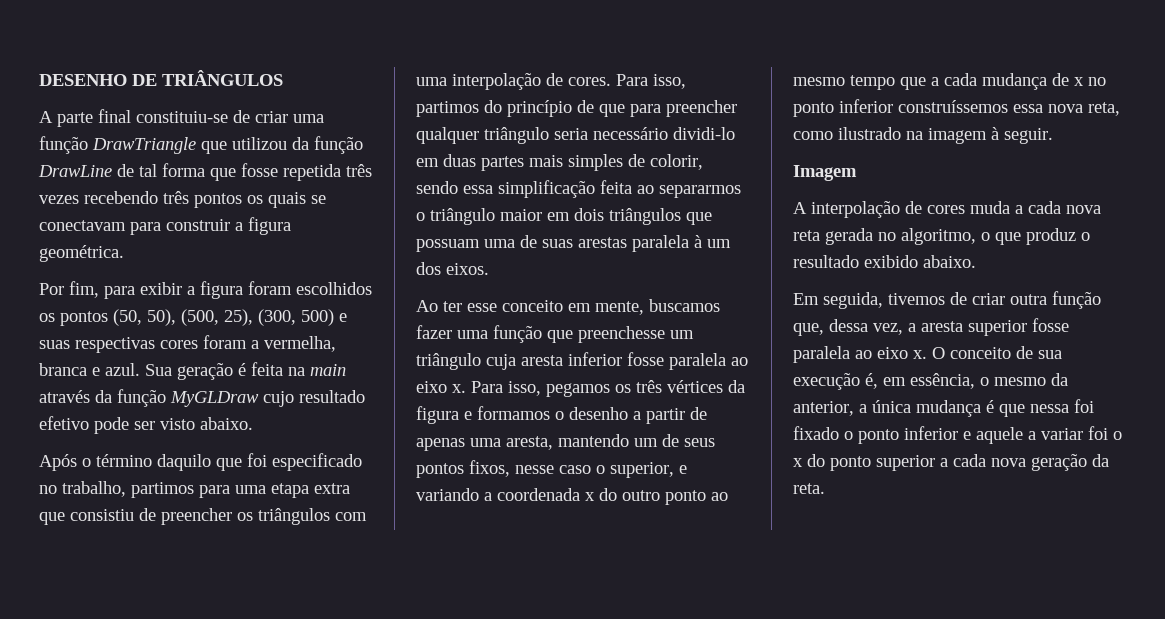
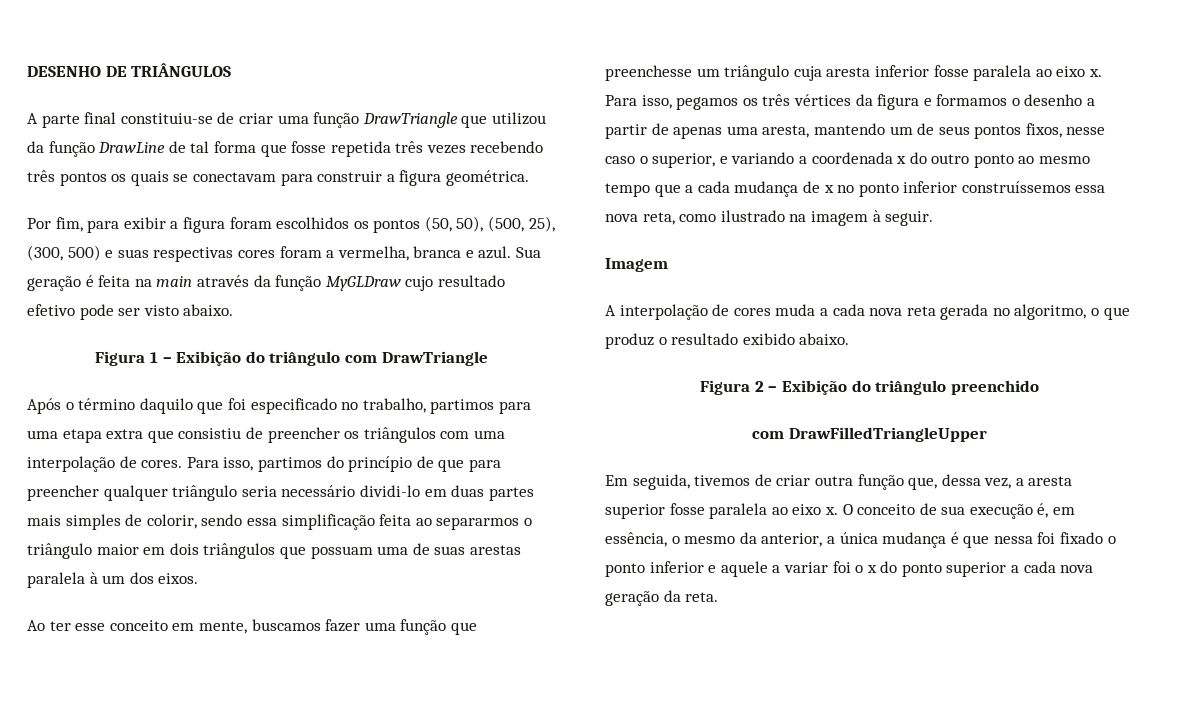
+ Figura 1 – Exibição do triângulo com DrawTriangle
+ Figura 2 – Exibição do triângulo preenchido
+ com DrawFilledTriangleUpper

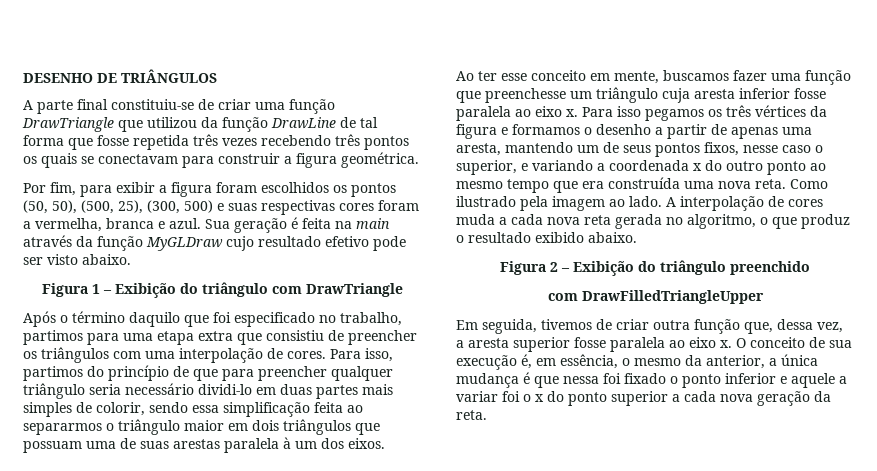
- Para isso, pegamos os três vértices da figura e formamos o desenho a partir de apenas uma aresta, mantendo um de seus pontos fixos, nesse caso o superior, e variando a coordenada x do outro ponto ao mesmo tempo que a cada mudança de x no ponto inferior construíssemos essa nova reta, como ilustrado na imagem à seguir.
- Imagem
- A interpolação de cores muda a cada nova reta gerada no algoritmo, o que produz o resultado exibido abaixo.
+ Para isso pegamos os três vértices da figura e formamos o desenho a partir de apenas uma aresta, mantendo um de seus pontos fixos, nesse caso o superior, e variando a coordenada x do outro ponto ao mesmo tempo que era construída uma nova reta. Como ilustrado pela imagem ao lado. A interpolação de cores muda a cada nova reta gerada no algoritmo, o que produz o resultado exibido abaixo.

